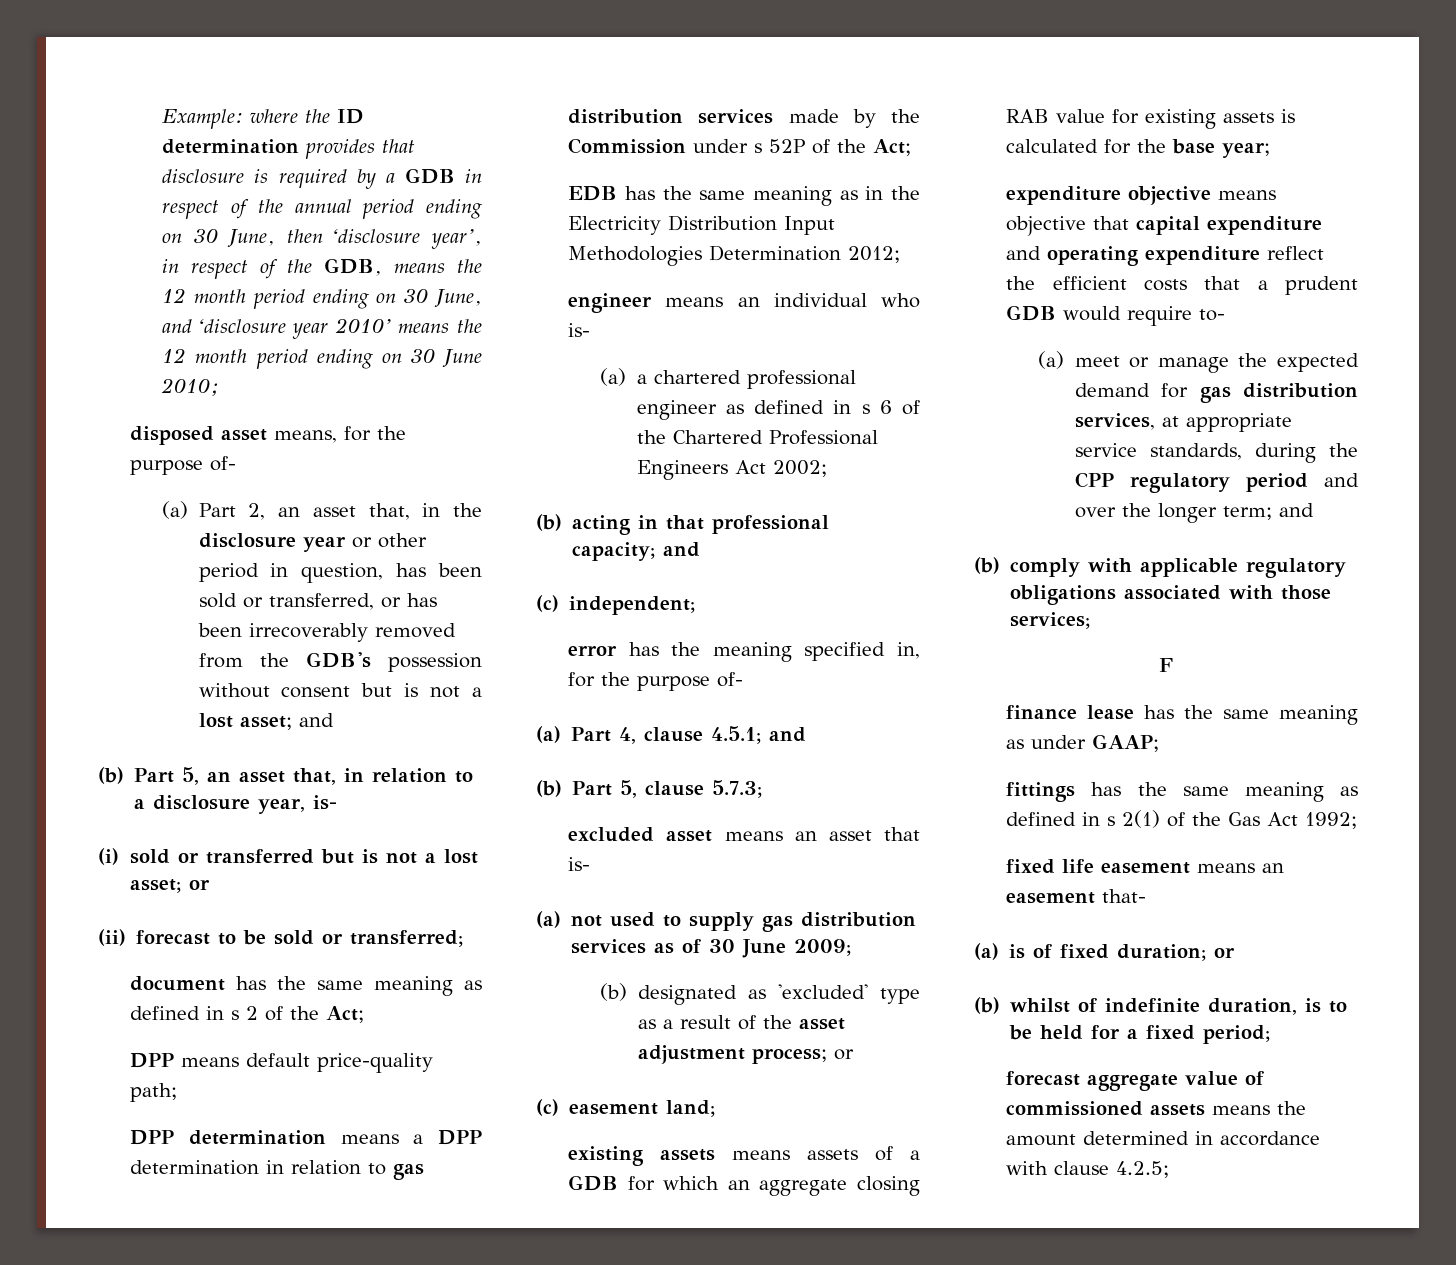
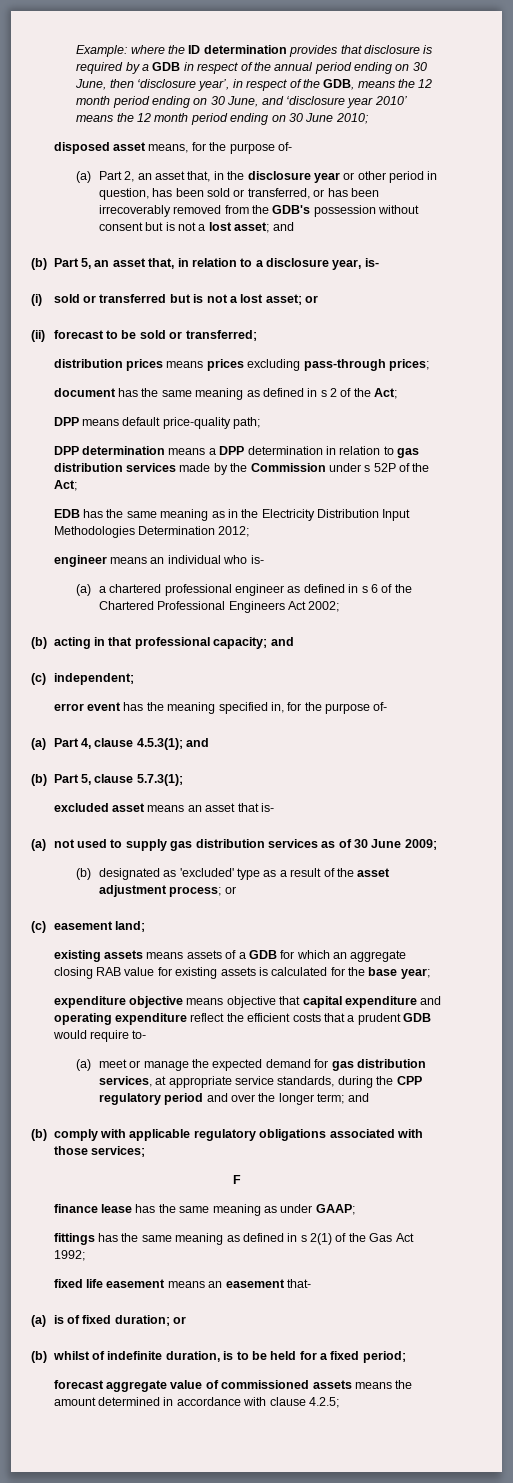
+ distribution prices means prices excluding pass-through prices;
- error has the meaning specified in, for the purpose of-
+ error event has the meaning specified in, for the purpose of-
- (a) Part 4, clause 4.5.1; and
+ (a) Part 4, clause 4.5.3(1); and
- (b) Part 5, clause 5.7.3;
+ (b) Part 5, clause 5.7.3(1);

